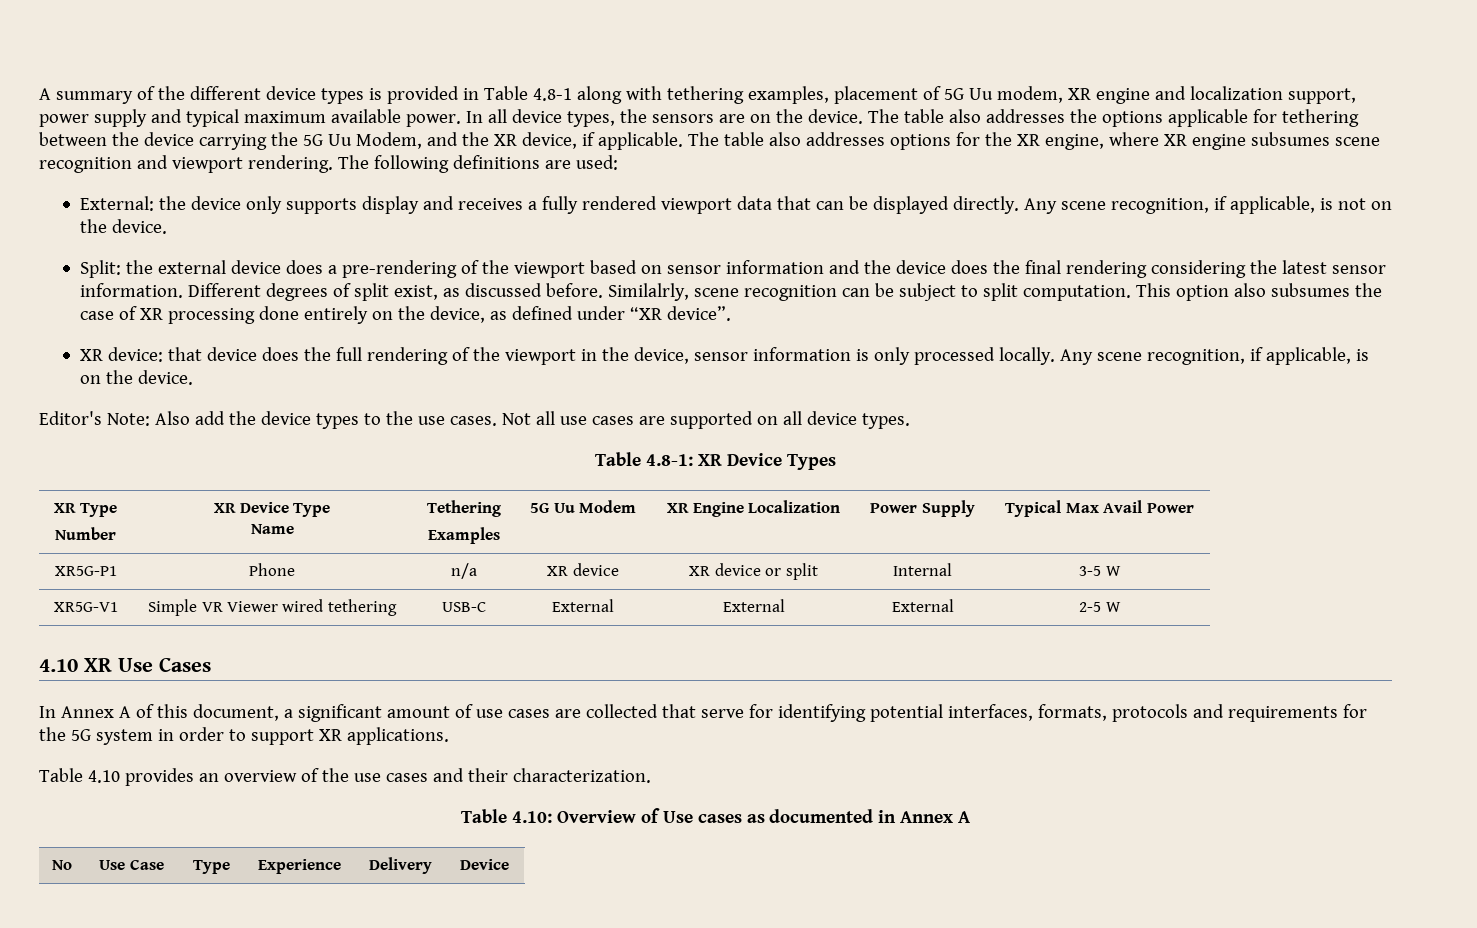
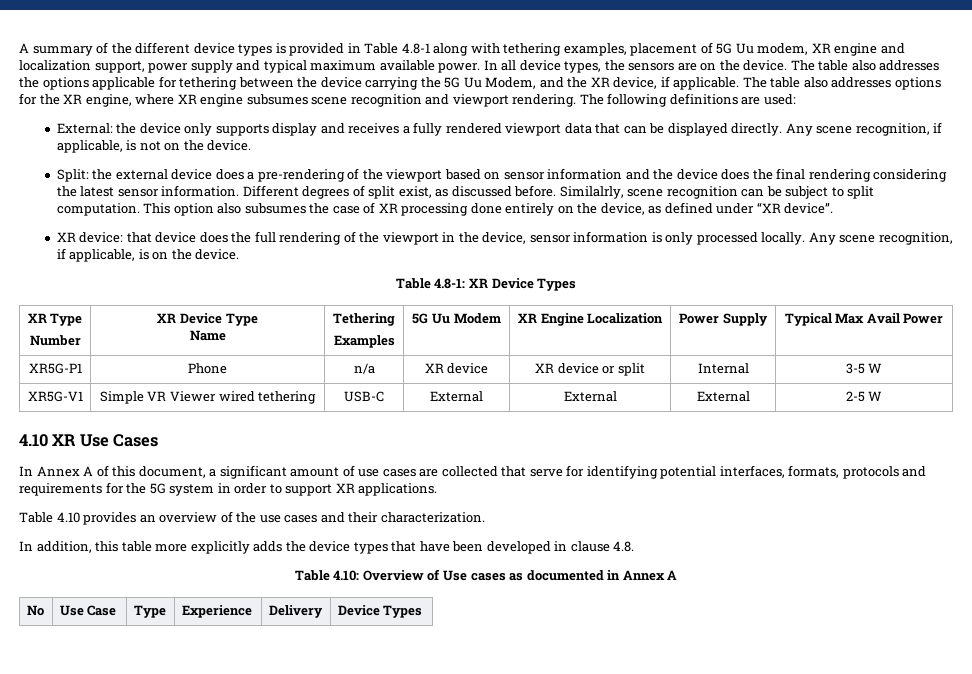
- Editor's Note: Also add the device types to the use cases. Not all use cases are supported on all device types.
+ In addition, this table more explicitly adds the device types that have been developed in clause 4.8.
- No | Use Case | Type | Experience | Delivery | Device
+ No | Use Case | Type | Experience | Delivery | Device Types

